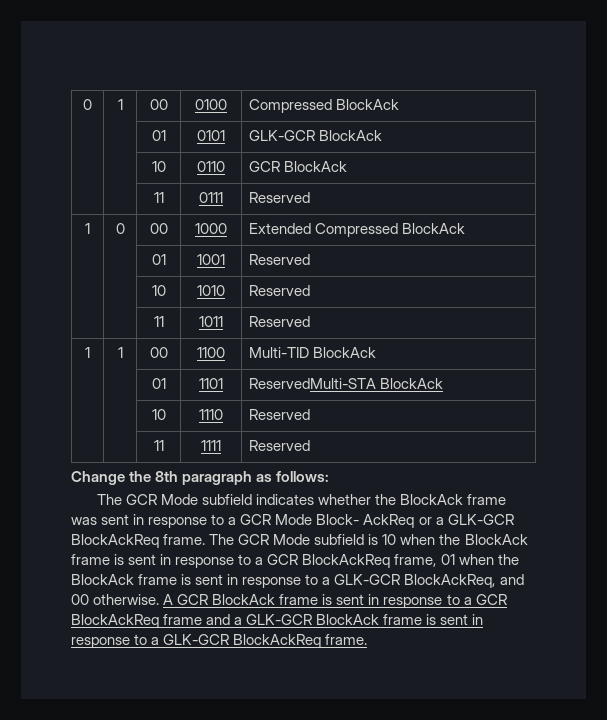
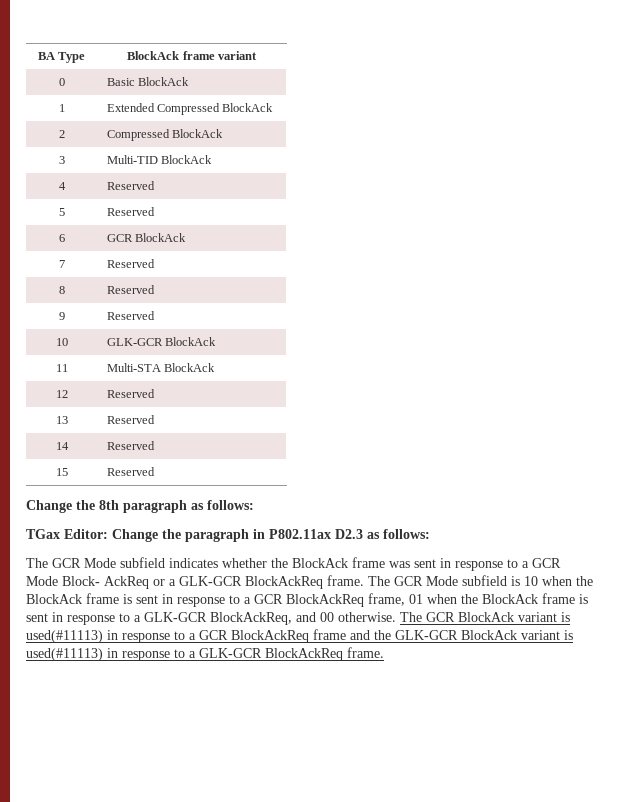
- 0 | 1 | 00 | 0100 | Compressed BlockAck
- | | 01 | 0101 | GLK-GCR BlockAck
- | | 10 | 0110 | GCR BlockAck
- | | 11 | 0111 | Reserved
- 1 | 0 | 00 | 1000 | Extended Compressed BlockAck
- | | 01 | 1001 | Reserved
- | | 10 | 1010 | Reserved
- | | 11 | 1011 | Reserved
- 1 | 1 | 00 | 1100 | Multi-TID BlockAck
- | | 01 | 1101 | ReservedMulti-STA BlockAck
- | | 10 | 1110 | Reserved
- | | 11 | 1111 | Reserved
+ BA Type | BlockAck frame variant
+ 0 | Basic BlockAck
+ 1 | Extended Compressed BlockAck
+ 2 | Compressed BlockAck
+ 3 | Multi-TID BlockAck
+ 4 | Reserved
+ 5 | Reserved
+ 6 | GCR BlockAck
+ 7 | Reserved
+ 8 | Reserved
+ 9 | Reserved
+ 10 | GLK-GCR BlockAck
+ 11 | Multi-STA BlockAck
+ 12 | Reserved
+ 13 | Reserved
+ 14 | Reserved
+ 15 | Reserved
+ TGax Editor: Change the paragraph in P802.11ax D2.3 as follows:
- A GCR BlockAck frame is sent in response to a GCR BlockAckReq frame and a GLK-GCR BlockAck frame is sent in response to a GLK-GCR BlockAckReq frame.
+ The GCR BlockAck variant is used(#11113) in response to a GCR BlockAckReq frame and the GLK-GCR BlockAck variant is used(#11113) in response to a GLK-GCR BlockAckReq frame.

